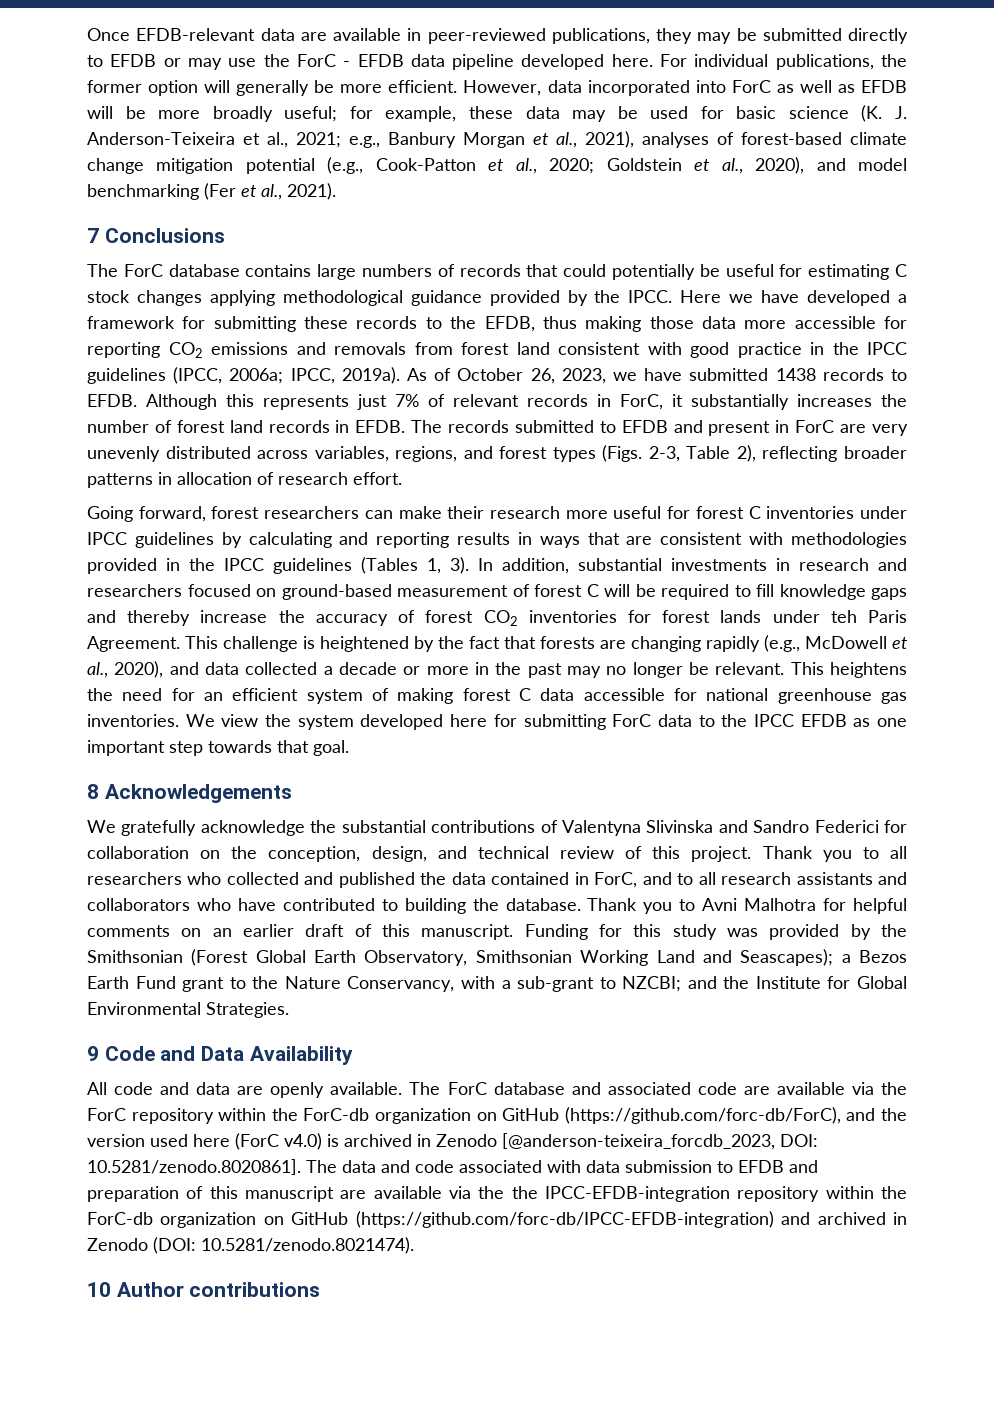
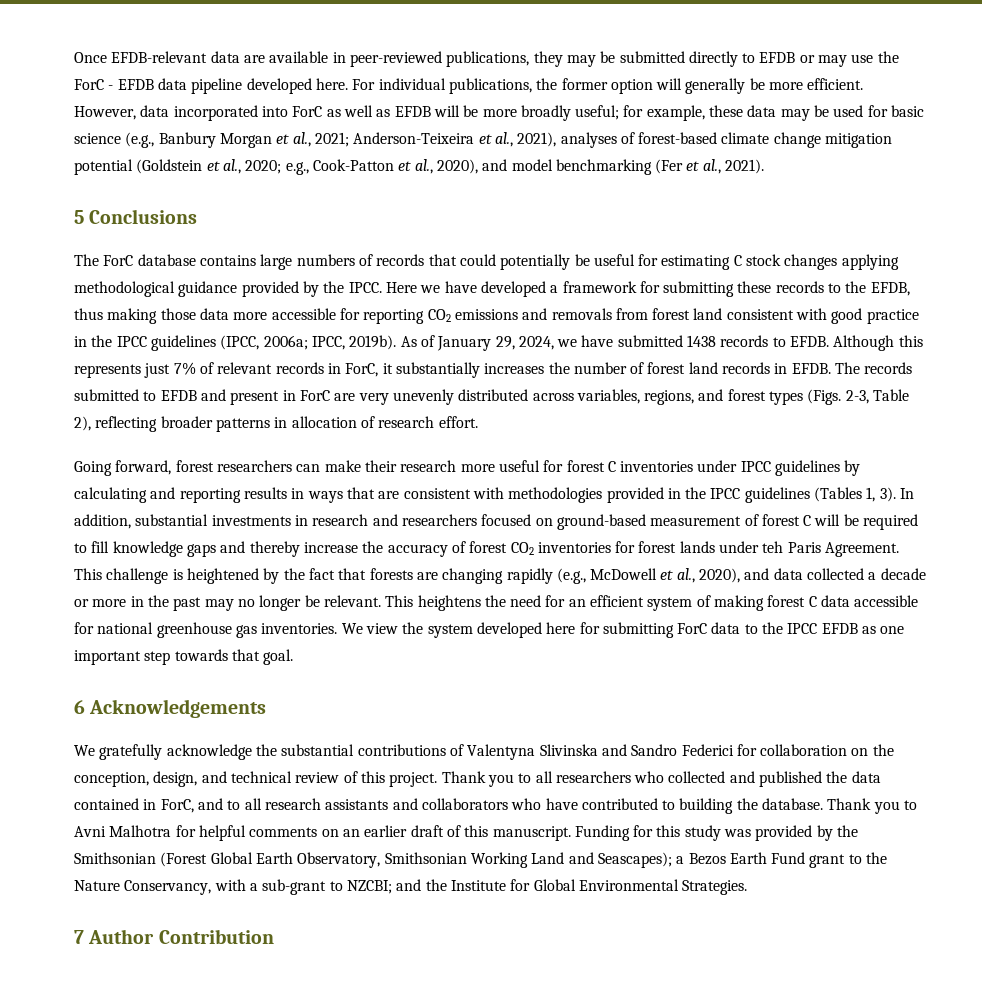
- However, data incorporated into ForC as well as EFDB will be more broadly useful; for example, these data may be used for basic science (K. J. Anderson-Teixeira et al., 2021; e.g., Banbury Morgan et al., 2021), analyses of forest-based climate change mitigation potential (e.g., Cook-Patton et al., 2020; Goldstein et al., 2020), and model benchmarking (Fer et al., 2021).
+ However, data incorporated into ForC as well as EFDB will be more broadly useful; for example, these data may be used for basic science (e.g., Banbury Morgan et al., 2021; Anderson-Teixeira et al., 2021), analyses of forest-based climate change mitigation potential (Goldstein et al., 2020; e.g., Cook-Patton et al., 2020), and model benchmarking (Fer et al., 2021).
- 7 Conclusions
+ 5 Conclusions
- Here we have developed a framework for submitting these records to the EFDB, thus making those data more accessible for reporting CO2 emissions and removals from forest land consistent with good practice in the IPCC guidelines (IPCC, 2006a; IPCC, 2019a).
+ Here we have developed a framework for submitting these records to the EFDB, thus making those data more accessible for reporting CO2 emissions and removals from forest land consistent with good practice in the IPCC guidelines (IPCC, 2006a; IPCC, 2019b).
- As of October 26, 2023, we have submitted 1438 records to EFDB.
+ As of January 29, 2024, we have submitted 1438 records to EFDB.
- 8 Acknowledgements
+ 6 Acknowledgements
- 9 Code and Data Availability
- All code and data are openly available. The ForC database and associated code are available via the ForC repository within the ForC-db organization on GitHub (https://github.com/forc-db/ForC), and the version used here (ForC v4.0) is archived in Zenodo [@anderson-teixeira_forcdb_2023, DOI: 10.5281/zenodo.8020861]. The data and code associated with data submission to EFDB and preparation of this manuscript are available via the the IPCC-EFDB-integration repository within the ForC-db organization on GitHub (https://github.com/forc-db/IPCC-EFDB-integration) and archived in Zenodo (DOI: 10.5281/zenodo.8021474).
- 10 Author contributions
+ 7 Author Contribution

